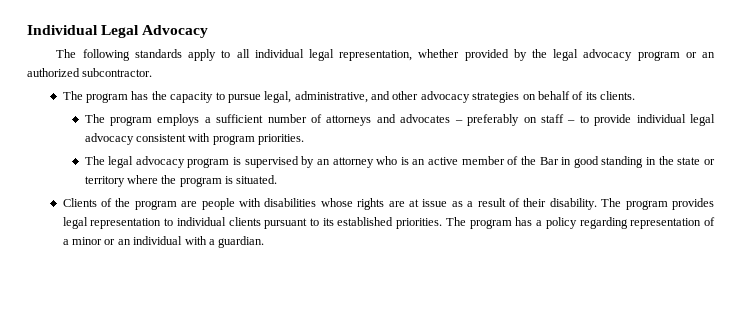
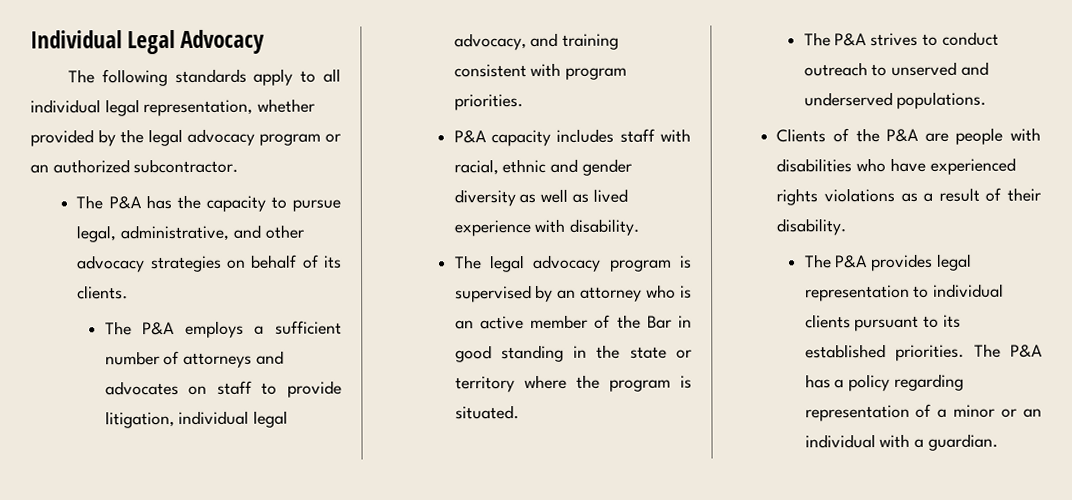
- The program has the capacity to pursue legal, administrative, and other advocacy strategies on behalf of its clients.
+ The P&A has the capacity to pursue legal, administrative, and other advocacy strategies on behalf of its clients.
- The program employs a sufficient number of attorneys and advocates – preferably on staff – to provide individual legal advocacy consistent with program priorities.
+ The P&A employs a sufficient number of attorneys and advocates on staff to provide litigation, individual legal advocacy, and training consistent with program priorities.
+ P&A capacity includes staff with racial, ethnic and gender diversity as well as lived experience with disability.
+ The P&A strives to conduct outreach to unserved and underserved populations.
- Clients of the program are people with disabilities whose rights are at issue as a result of their disability. The program provides legal representation to individual clients pursuant to its established priorities.
+ Clients of the P&A are people with disabilities who have experienced rights violations as a result of their disability.
+ The P&A provides legal representation to individual clients pursuant to its established priorities.
- The program has a policy regarding representation of a minor or an individual with a guardian.
+ The P&A has a policy regarding representation of a minor or an individual with a guardian.

